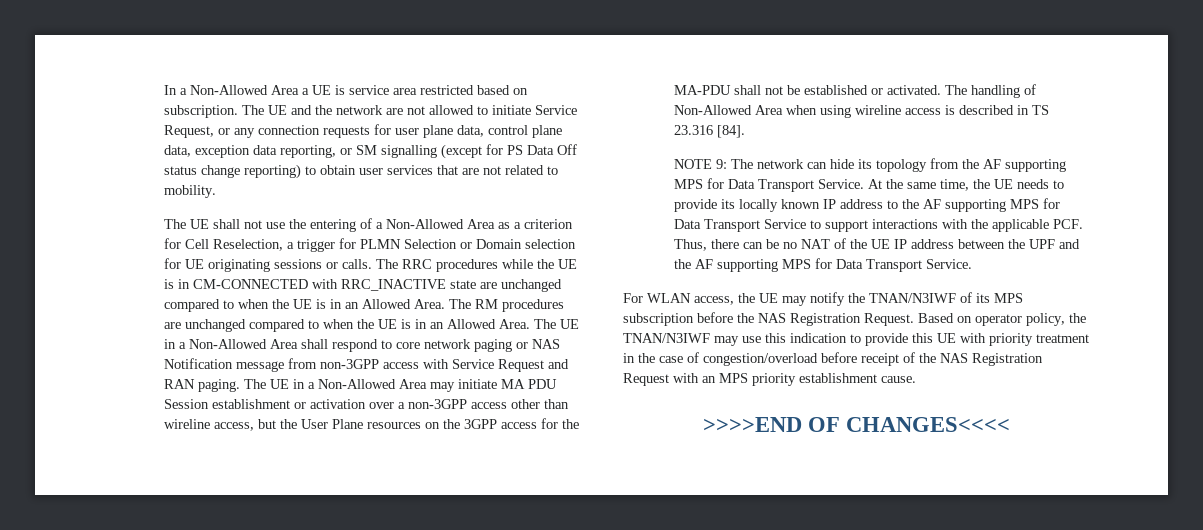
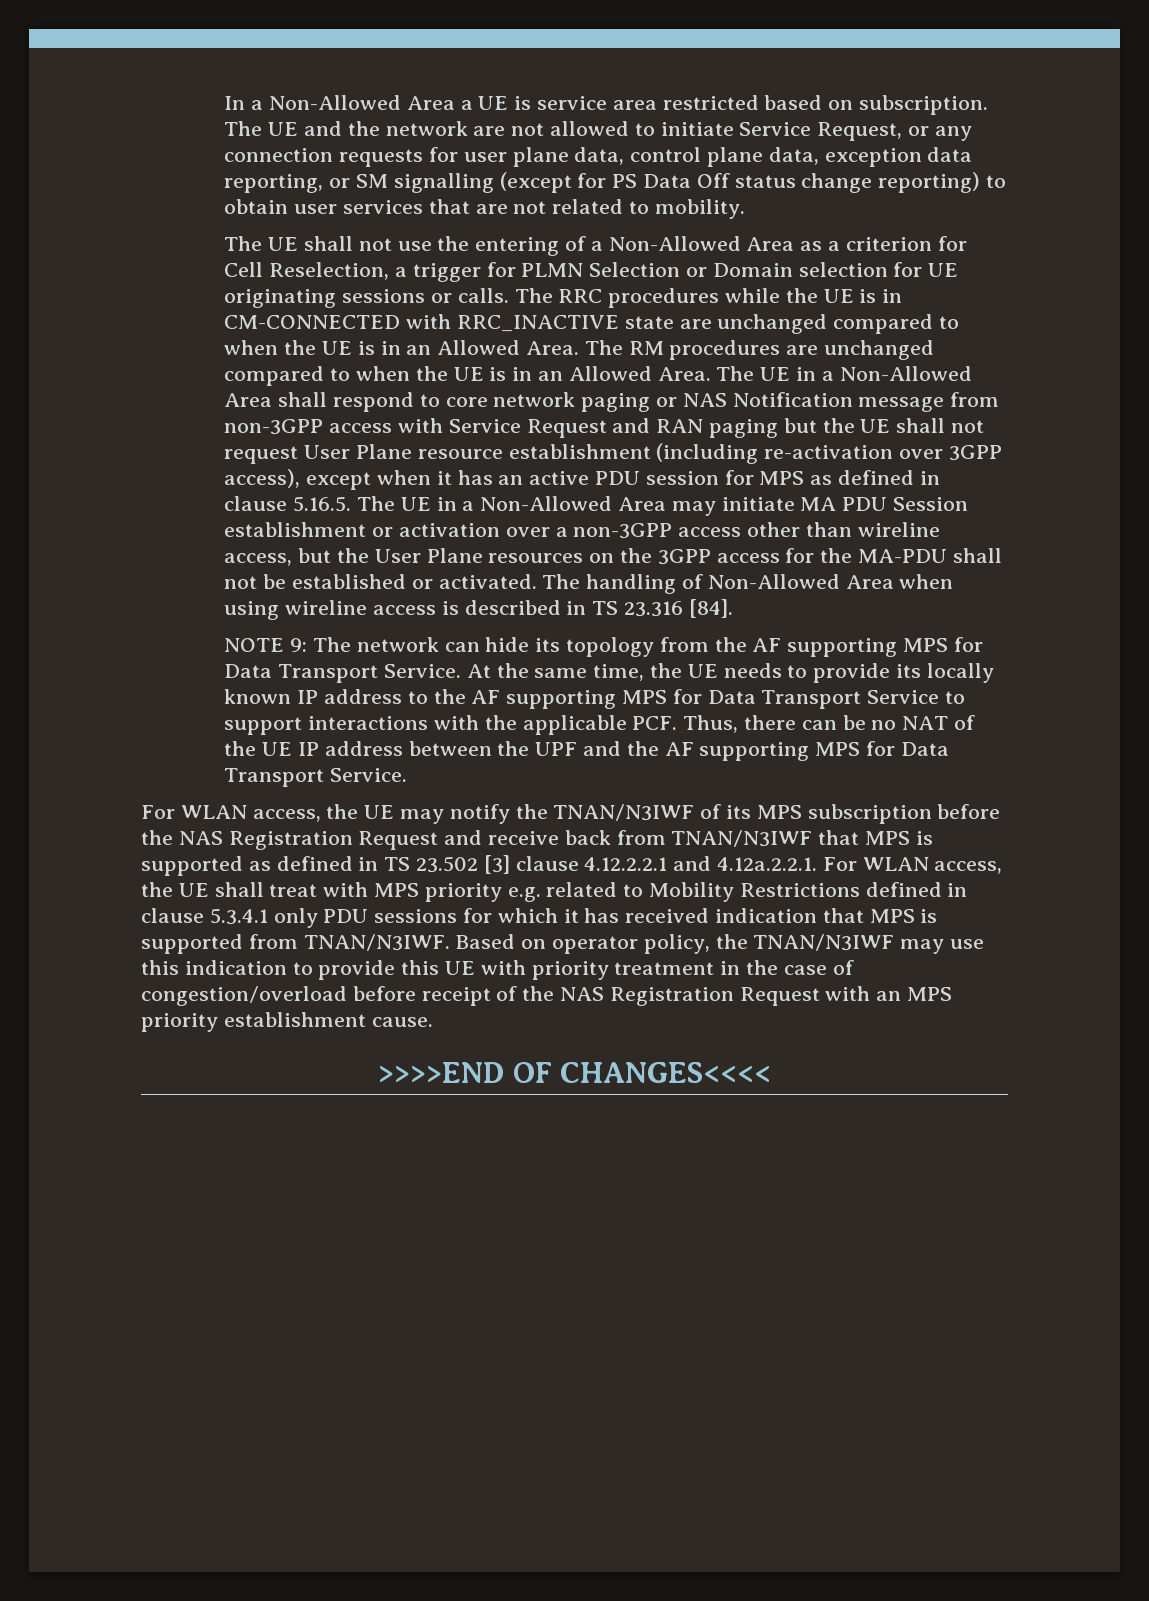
- The UE in a Non-Allowed Area shall respond to core network paging or NAS Notification message from non-3GPP access with Service Request and RAN paging. The UE in a Non-Allowed Area may initiate MA PDU Session establishment or activation over a non-3GPP access other than wireline access, but the User Plane resources on the 3GPP access for the MA-PDU shall not be established or activated.
+ The UE in a Non-Allowed Area shall respond to core network paging or NAS Notification message from non-3GPP access with Service Request and RAN paging but the UE shall not request User Plane resource establishment (including re-activation over 3GPP access), except when it has an active PDU session for MPS as defined in clause 5.16.5. The UE in a Non-Allowed Area may initiate MA PDU Session establishment or activation over a non-3GPP access other than wireline access, but the User Plane resources on the 3GPP access for the MA-PDU shall not be established or activated.
- For WLAN access, the UE may notify the TNAN/N3IWF of its MPS subscription before the NAS Registration Request.
+ For WLAN access, the UE may notify the TNAN/N3IWF of its MPS subscription before the NAS Registration Request and receive back from TNAN/N3IWF that MPS is supported as defined in TS 23.502 [3] clause 4.12.2.2.1 and 4.12a.2.2.1. For WLAN access, the UE shall treat with MPS priority e.g. related to Mobility Restrictions defined in clause 5.3.4.1 only PDU sessions for which it has received indication that MPS is supported from TNAN/N3IWF.

